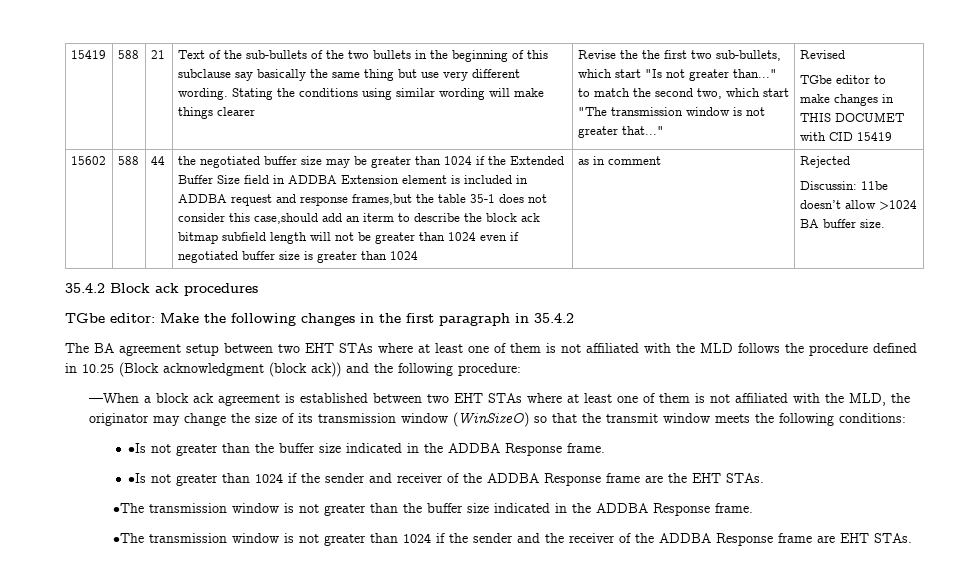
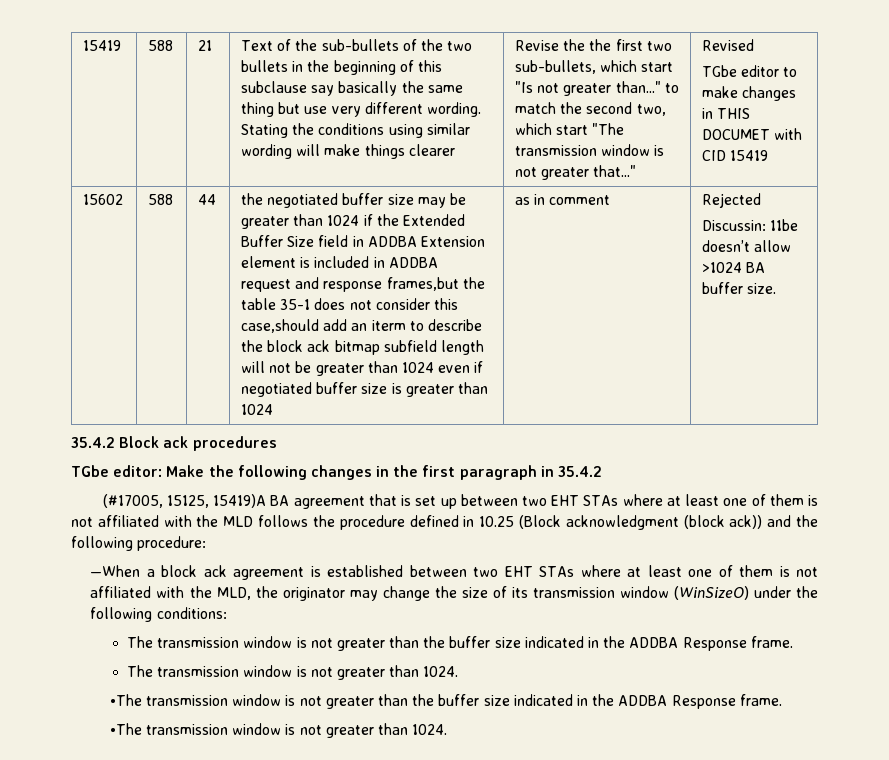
- The BA agreement setup between two EHT STAs where at least one of them is not affiliated with the MLD follows the procedure defined in 10.25 (Block acknowledgment (block ack)) and the following procedure:
+ (#17005, 15125, 15419)A BA agreement that is set up between two EHT STAs where at least one of them is not affiliated with the MLD follows the procedure defined in 10.25 (Block acknowledgment (block ack)) and the following procedure:
- —When a block ack agreement is established between two EHT STAs where at least one of them is not affiliated with the MLD, the originator may change the size of its transmission window (WinSizeO) so that the transmit window meets the following conditions:
+ —When a block ack agreement is established between two EHT STAs where at least one of them is not affiliated with the MLD, the originator may change the size of its transmission window (WinSizeO) under the following conditions:
- •Is not greater than the buffer size indicated in the ADDBA Response frame.
+ The transmission window is not greater than the buffer size indicated in the ADDBA Response frame.
- •Is not greater than 1024 if the sender and receiver of the ADDBA Response frame are the EHT STAs.
+ The transmission window is not greater than 1024.
- •The transmission window is not greater than 1024 if the sender and the receiver of the ADDBA Response frame are EHT STAs.
+ •The transmission window is not greater than 1024.

